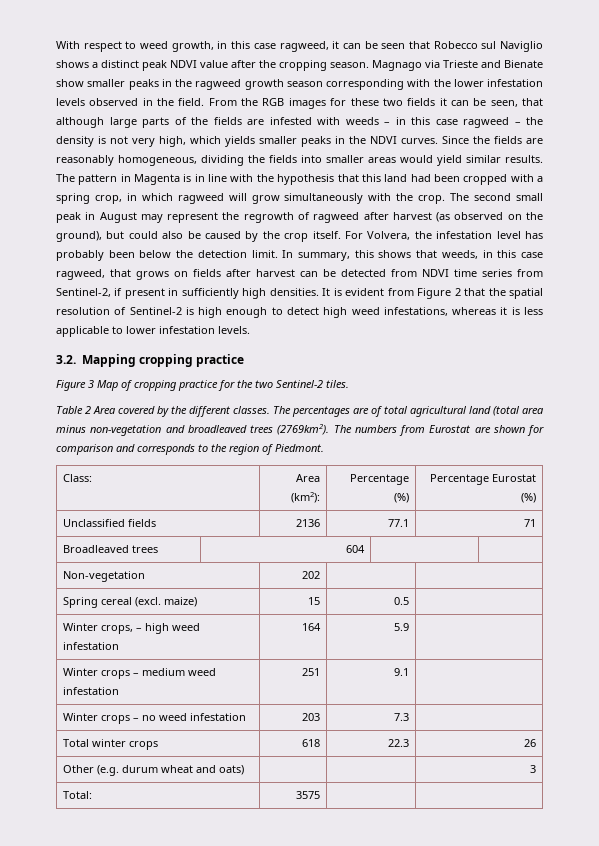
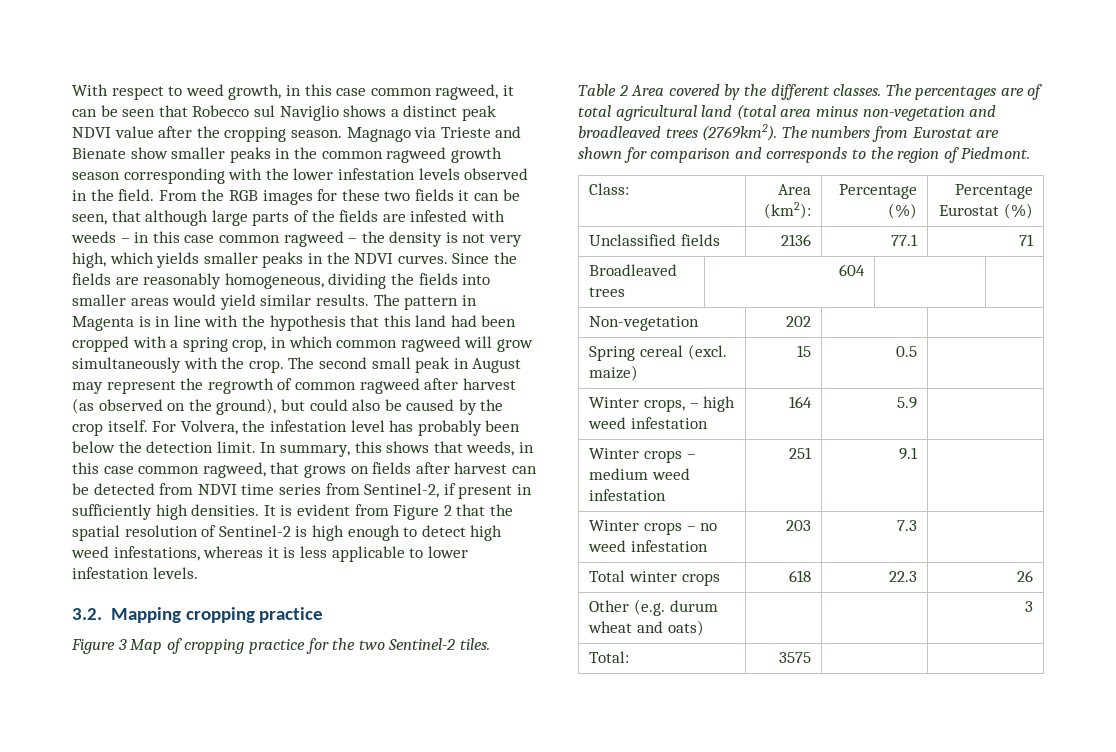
- With respect to weed growth, in this case ragweed, it can be seen that Robecco sul Naviglio shows a distinct peak NDVI value after the cropping season.
+ With respect to weed growth, in this case common ragweed, it can be seen that Robecco sul Naviglio shows a distinct peak NDVI value after the cropping season.
- Magnago via Trieste and Bienate show smaller peaks in the ragweed growth season corresponding with the lower infestation levels observed in the field.
+ Magnago via Trieste and Bienate show smaller peaks in the common ragweed growth season corresponding with the lower infestation levels observed in the field.
- From the RGB images for these two fields it can be seen, that although large parts of the fields are infested with weeds – in this case ragweed – the density is not very high, which yields smaller peaks in the NDVI curves.
+ From the RGB images for these two fields it can be seen, that although large parts of the fields are infested with weeds – in this case common ragweed – the density is not very high, which yields smaller peaks in the NDVI curves.
- The pattern in Magenta is in line with the hypothesis that this land had been cropped with a spring crop, in which ragweed will grow simultaneously with the crop.
+ The pattern in Magenta is in line with the hypothesis that this land had been cropped with a spring crop, in which common ragweed will grow simultaneously with the crop.
- The second small peak in August may represent the regrowth of ragweed after harvest (as observed on the ground), but could also be caused by the crop itself.
+ The second small peak in August may represent the regrowth of common ragweed after harvest (as observed on the ground), but could also be caused by the crop itself.
- In summary, this shows that weeds, in this case ragweed, that grows on fields after harvest can be detected from NDVI time series from Sentinel-2, if present in sufficiently high densities.
+ In summary, this shows that weeds, in this case common ragweed, that grows on fields after harvest can be detected from NDVI time series from Sentinel-2, if present in sufficiently high densities.

